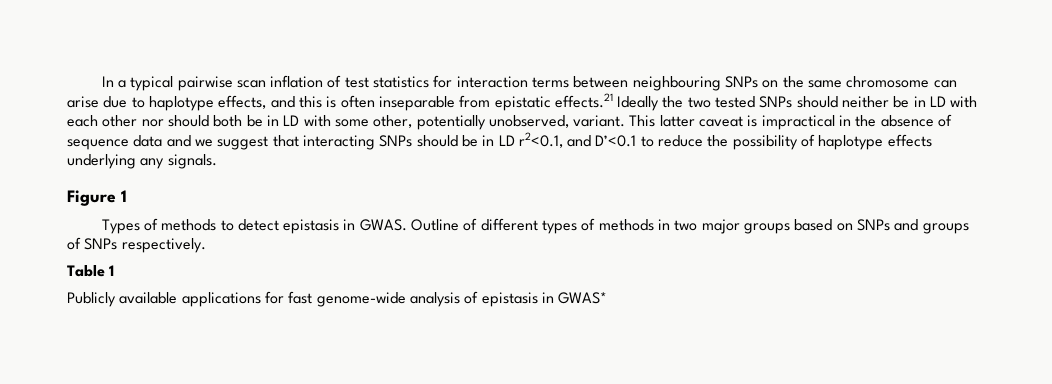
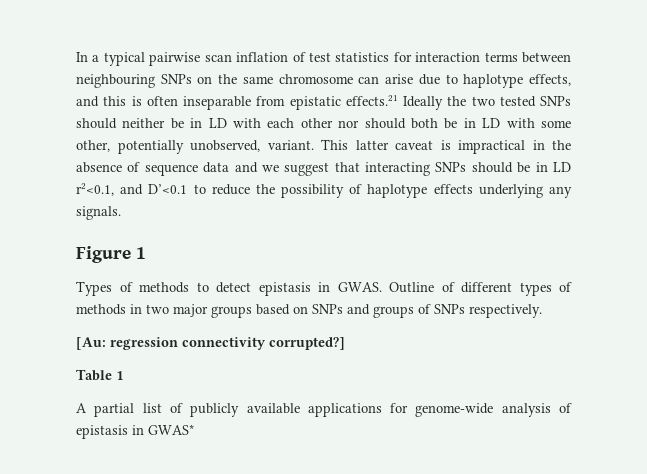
+ [Au: regression connectivity corrupted?]
  Table 1
- Publicly available applications for fast genome-wide analysis of epistasis in GWAS*
+ A partial list of publicly available applications for genome-wide analysis of epistasis in GWAS*

